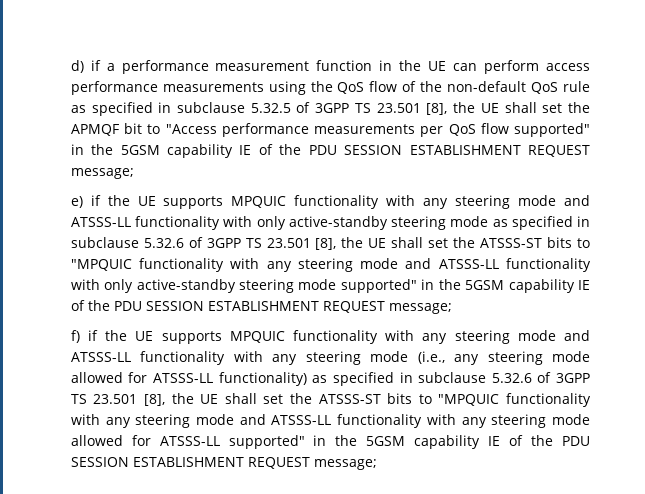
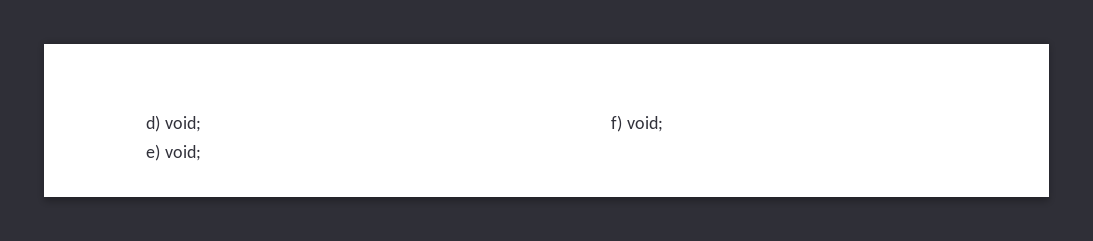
- d) if a performance measurement function in the UE can perform access performance measurements using the QoS flow of the non-default QoS rule as specified in subclause 5.32.5 of 3GPP TS 23.501 [8], the UE shall set the APMQF bit to "Access performance measurements per QoS flow supported" in the 5GSM capability IE of the PDU SESSION ESTABLISHMENT REQUEST message;
- e) if the UE supports MPQUIC functionality with any steering mode and ATSSS-LL functionality with only active-standby steering mode as specified in subclause 5.32.6 of 3GPP TS 23.501 [8], the UE shall set the ATSSS-ST bits to "MPQUIC functionality with any steering mode and ATSSS-LL functionality with only active-standby steering mode supported" in the 5GSM capability IE of the PDU SESSION ESTABLISHMENT REQUEST message;
- f) if the UE supports MPQUIC functionality with any steering mode and ATSSS-LL functionality with any steering mode (i.e., any steering mode allowed for ATSSS-LL functionality) as specified in subclause 5.32.6 of 3GPP TS 23.501 [8], the UE shall set the ATSSS-ST bits to "MPQUIC functionality with any steering mode and ATSSS-LL functionality with any steering mode allowed for ATSSS-LL supported" in the 5GSM capability IE of the PDU SESSION ESTABLISHMENT REQUEST message;
+ d) void;
+ e) void;
+ f) void;

